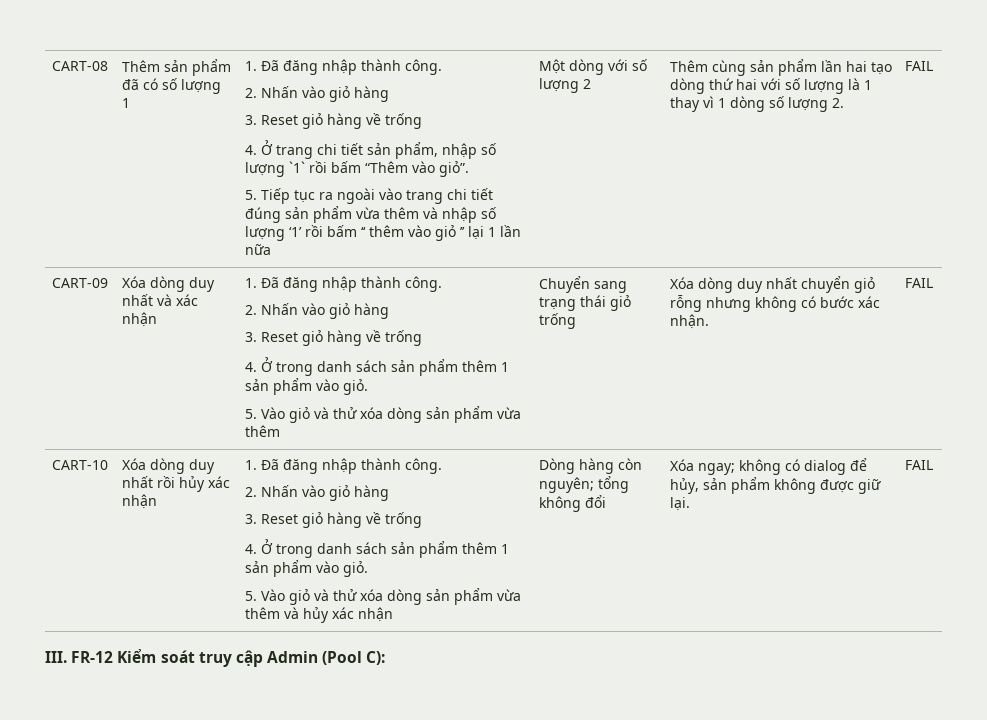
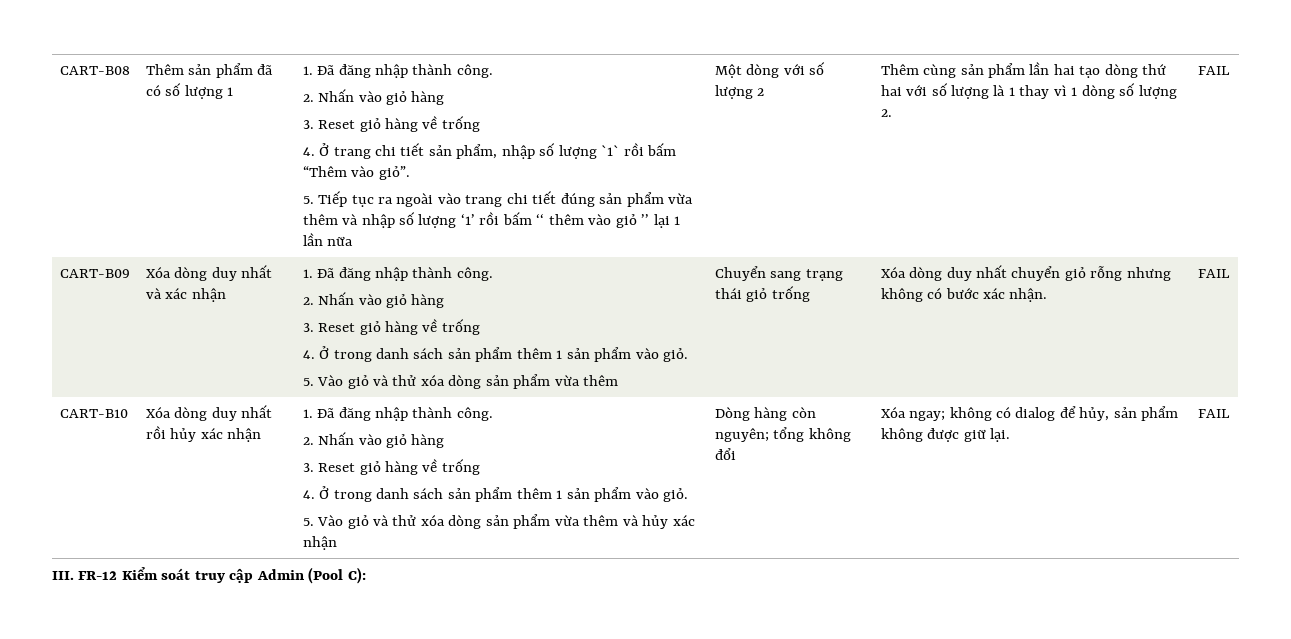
- CART-08
+ CART-B08
- CART-09
+ CART-B09
- CART-10
+ CART-B10

